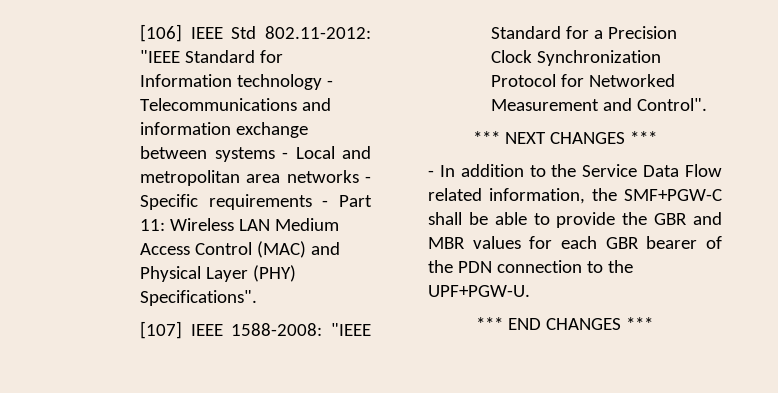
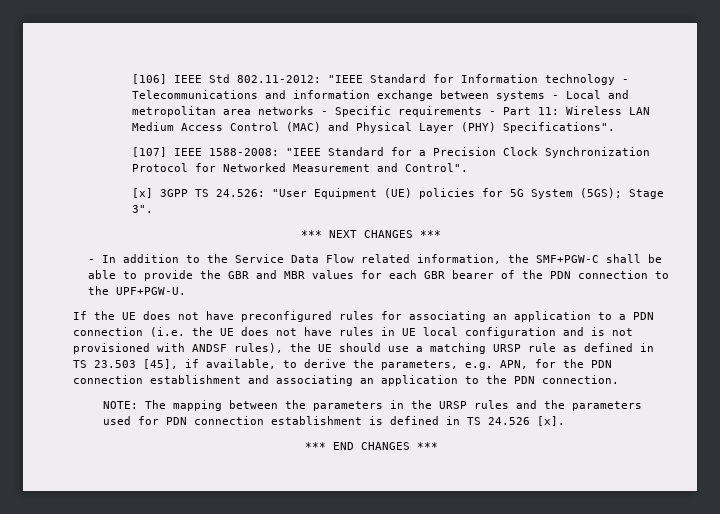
+ [x] 3GPP TS 24.526: "User Equipment (UE) policies for 5G System (5GS); Stage 3".
+ If the UE does not have preconfigured rules for associating an application to a PDN connection (i.e. the UE does not have rules in UE local configuration and is not provisioned with ANDSF rules), the UE should use a matching URSP rule as defined in TS 23.503 [45], if available, to derive the parameters, e.g. APN, for the PDN connection establishment and associating an application to the PDN connection.
+ NOTE: The mapping between the parameters in the URSP rules and the parameters used for PDN connection establishment is defined in TS 24.526 [x].

